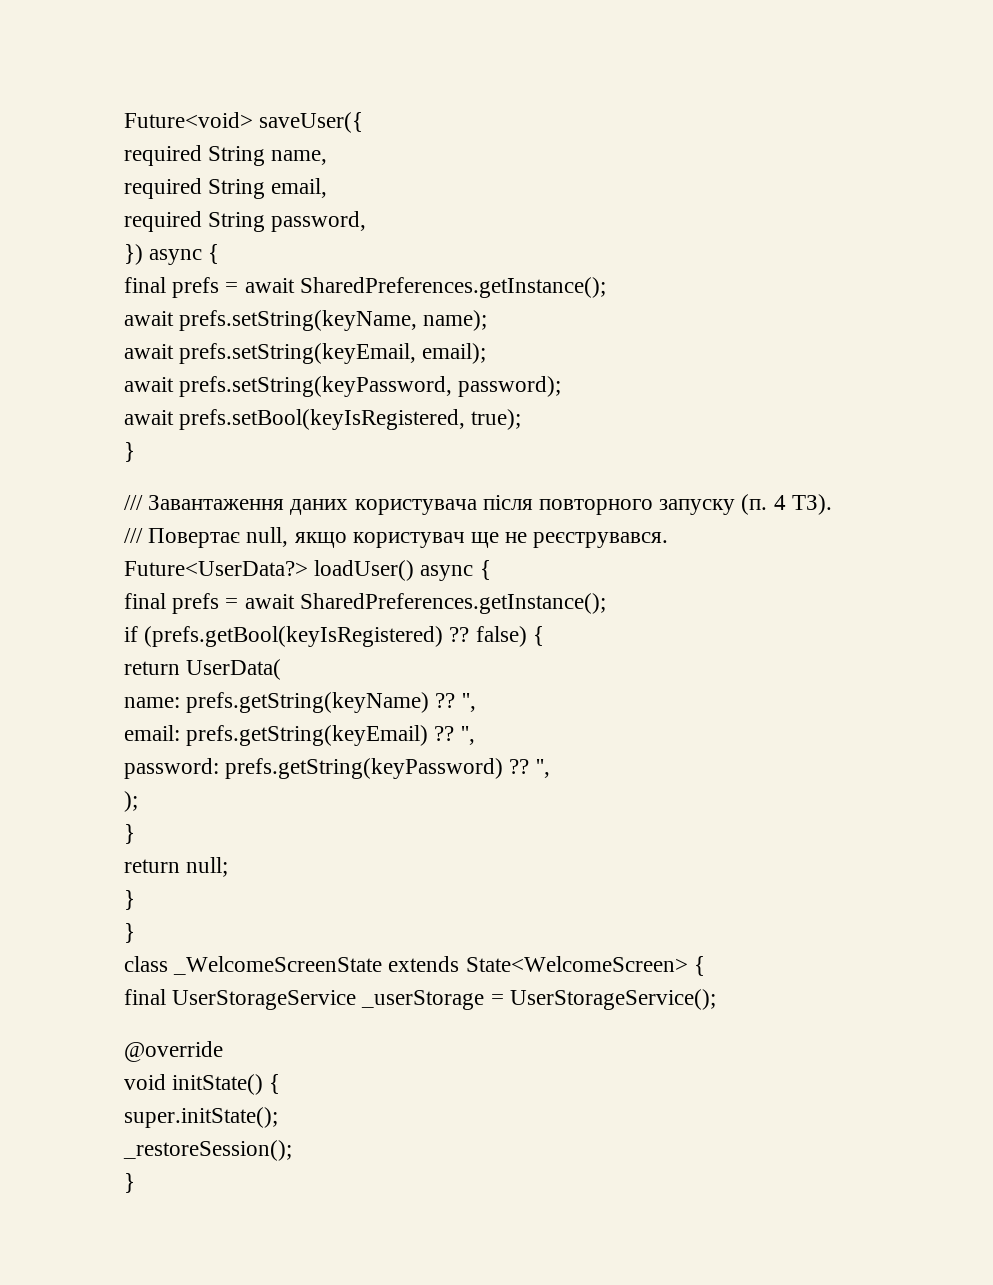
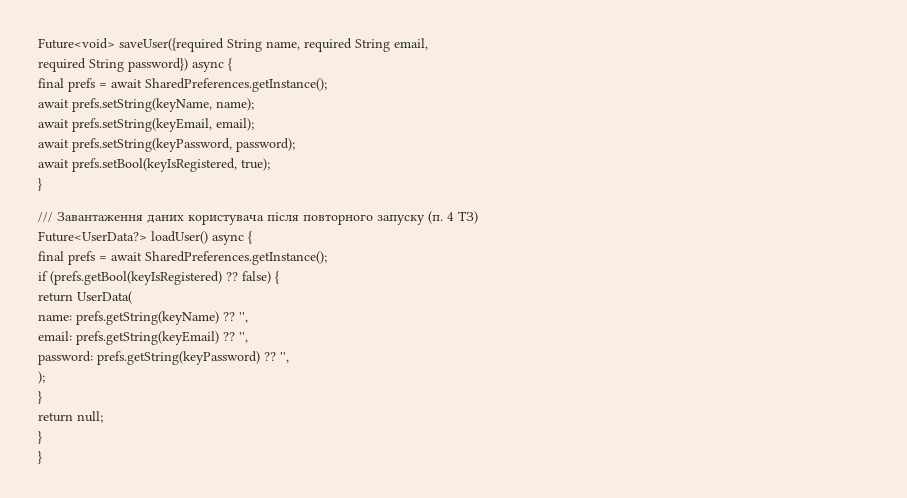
- Future<void> saveUser({
- required String name,
- required String email,
+ Future<void> saveUser({required String name, required String email,
- required String password,
- }) async {
+ required String password}) async {
- /// Завантаження даних користувача після повторного запуску (п. 4 ТЗ).
- /// Повертає null, якщо користувач ще не реєструвався.
+ /// Завантаження даних користувача після повторного запуску (п. 4 ТЗ)
- class _WelcomeScreenState extends State<WelcomeScreen> {
- final UserStorageService _userStorage = UserStorageService();
- @override
- void initState() {
- super.initState();
- _restoreSession();
- }

